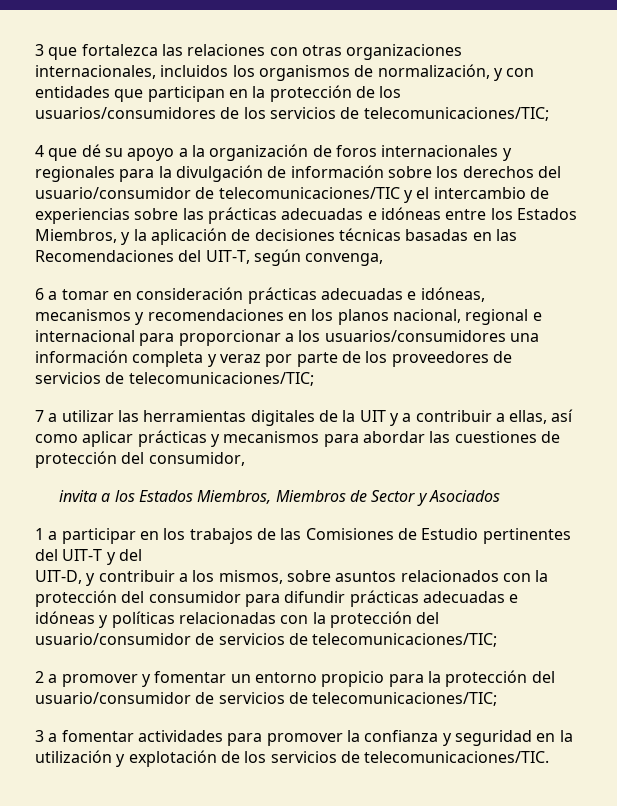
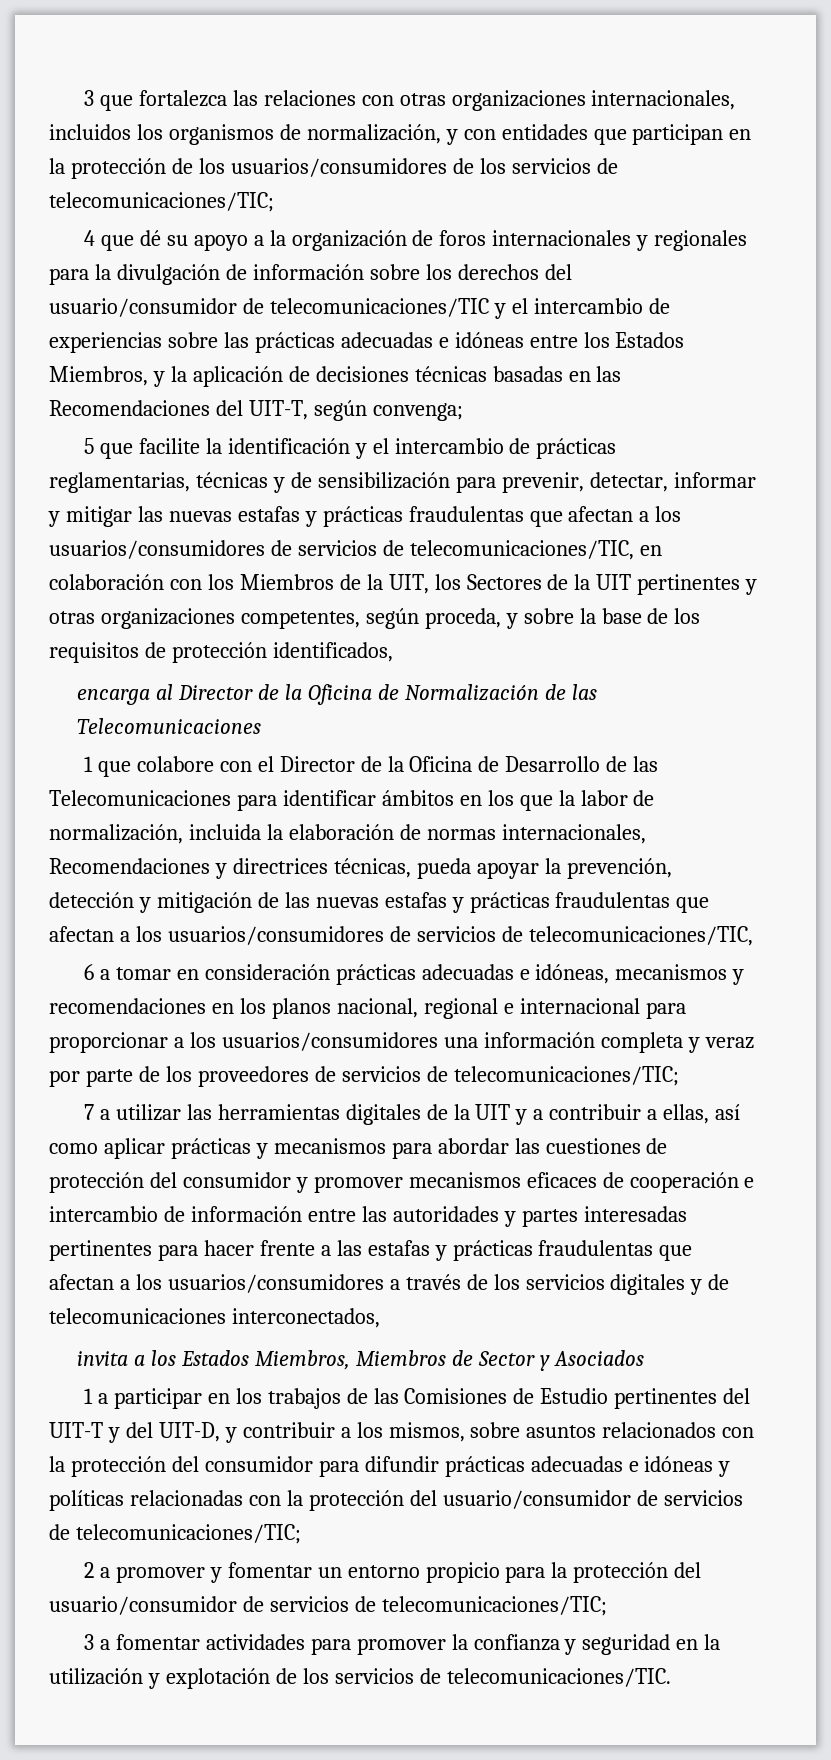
- 4 que dé su apoyo a la organización de foros internacionales y regionales para la divulgación de información sobre los derechos del usuario/consumidor de telecomunicaciones/TIC y el intercambio de experiencias sobre las prácticas adecuadas e idóneas entre los Estados Miembros, y la aplicación de decisiones técnicas basadas en las Recomendaciones del UIT-T, según convenga,
+ 4 que dé su apoyo a la organización de foros internacionales y regionales para la divulgación de información sobre los derechos del usuario/consumidor de telecomunicaciones/TIC y el intercambio de experiencias sobre las prácticas adecuadas e idóneas entre los Estados Miembros, y la aplicación de decisiones técnicas basadas en las Recomendaciones del UIT-T, según convenga;
+ 5 que facilite la identificación y el intercambio de prácticas reglamentarias, técnicas y de sensibilización para prevenir, detectar, informar y mitigar las nuevas estafas y prácticas fraudulentas que afectan a los usuarios/consumidores de servicios de telecomunicaciones/TIC, en colaboración con los Miembros de la UIT, los Sectores de la UIT pertinentes y otras organizaciones competentes, según proceda, y sobre la base de los requisitos de protección identificados,
+ encarga al Director de la Oficina de Normalización de las Telecomunicaciones
+ 1 que colabore con el Director de la Oficina de Desarrollo de las Telecomunicaciones para identificar ámbitos en los que la labor de normalización, incluida la elaboración de normas internacionales, Recomendaciones y directrices técnicas, pueda apoyar la prevención, detección y mitigación de las nuevas estafas y prácticas fraudulentas que afectan a los usuarios/consumidores de servicios de telecomunicaciones/TIC,
- 7 a utilizar las herramientas digitales de la UIT y a contribuir a ellas, así como aplicar prácticas y mecanismos para abordar las cuestiones de protección del consumidor,
+ 7 a utilizar las herramientas digitales de la UIT y a contribuir a ellas, así como aplicar prácticas y mecanismos para abordar las cuestiones de protección del consumidor y promover mecanismos eficaces de cooperación e intercambio de información entre las autoridades y partes interesadas pertinentes para hacer frente a las estafas y prácticas fraudulentas que afectan a los usuarios/consumidores a través de los servicios digitales y de telecomunicaciones interconectados,
- 1 a participar en los trabajos de las Comisiones de Estudio pertinentes del UIT-T y del
- UIT-D, y contribuir a los mismos, sobre asuntos relacionados con la protección del consumidor para difundir prácticas adecuadas e idóneas y políticas relacionadas con la protección del usuario/consumidor de servicios de telecomunicaciones/TIC;
+ 1 a participar en los trabajos de las Comisiones de Estudio pertinentes del UIT-T y del UIT-D, y contribuir a los mismos, sobre asuntos relacionados con la protección del consumidor para difundir prácticas adecuadas e idóneas y políticas relacionadas con la protección del usuario/consumidor de servicios de telecomunicaciones/TIC;

